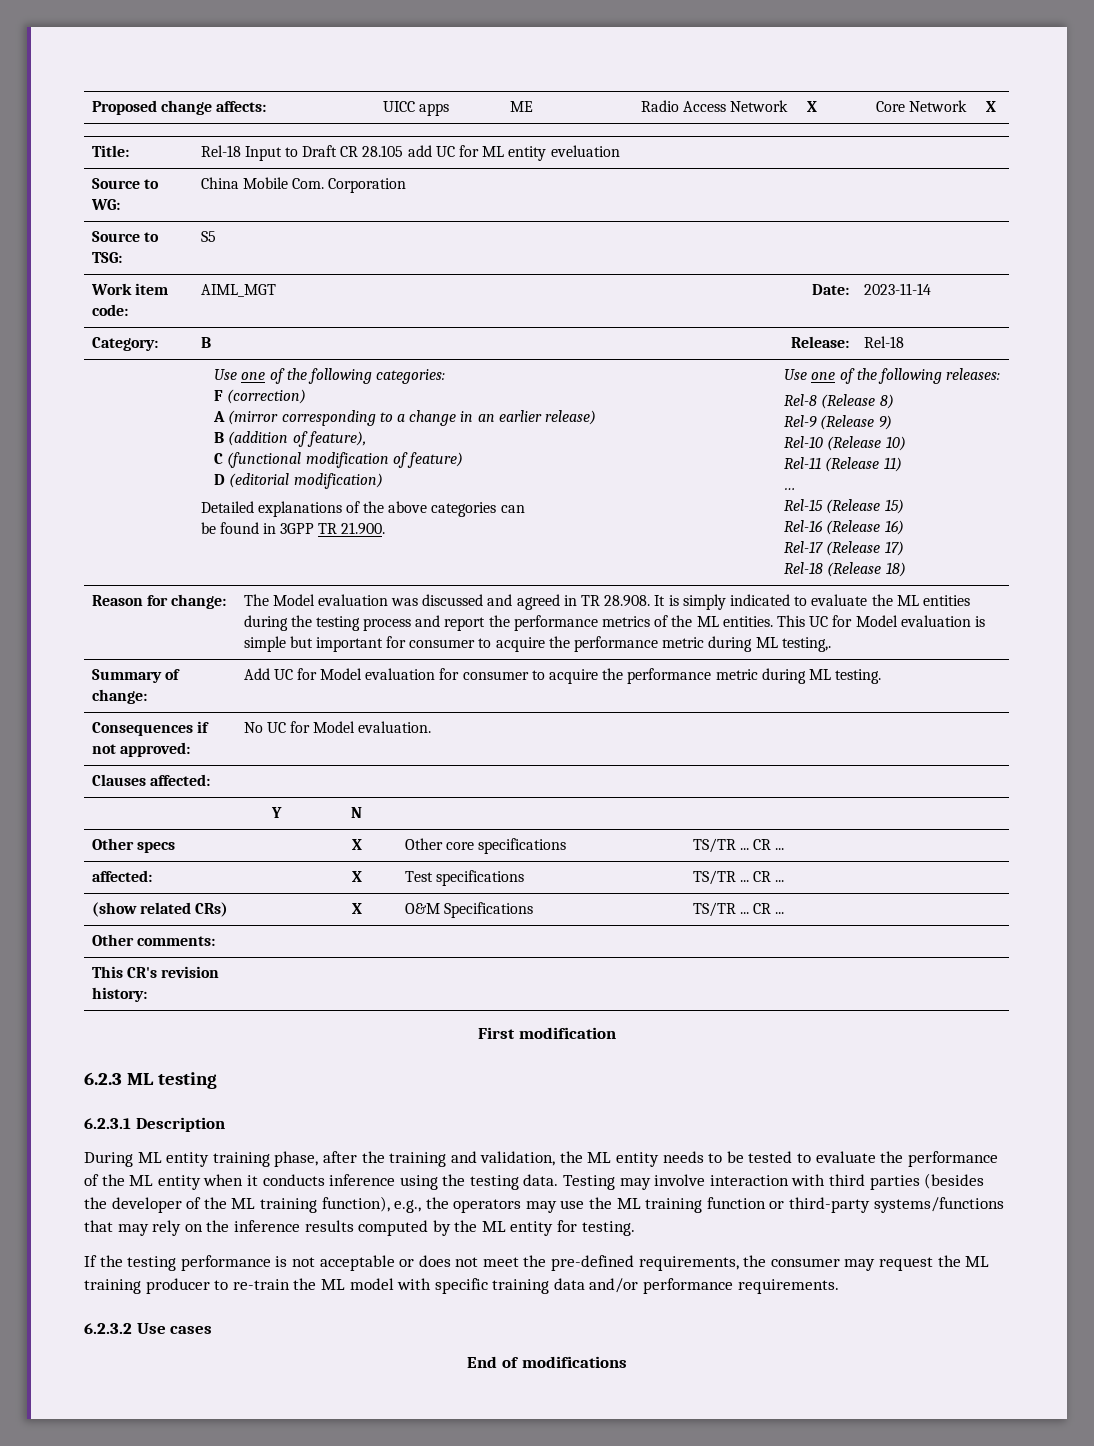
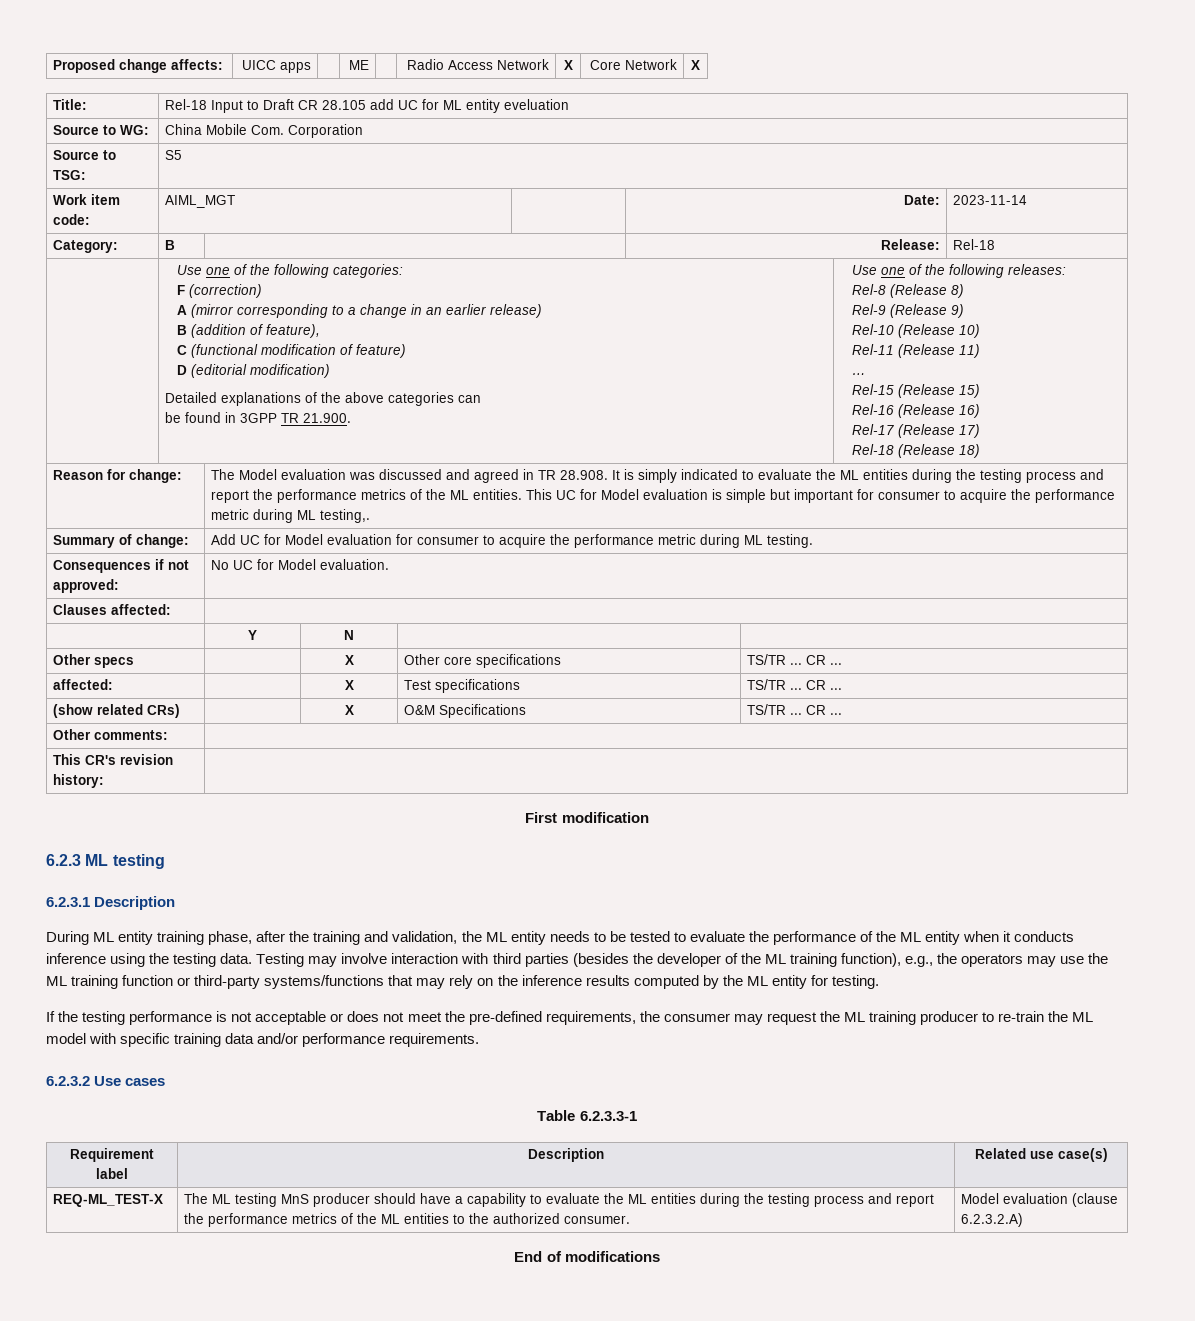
+ Table 6.2.3.3-1
+ Requirement label | Description | Related use case(s)
+ REQ-ML_TEST-X | The ML testing MnS producer should have a capability to evaluate the ML entities during the testing process and report the performance metrics of the ML entities to the authorized consumer. | Model evaluation (clause 6.2.3.2.A)

